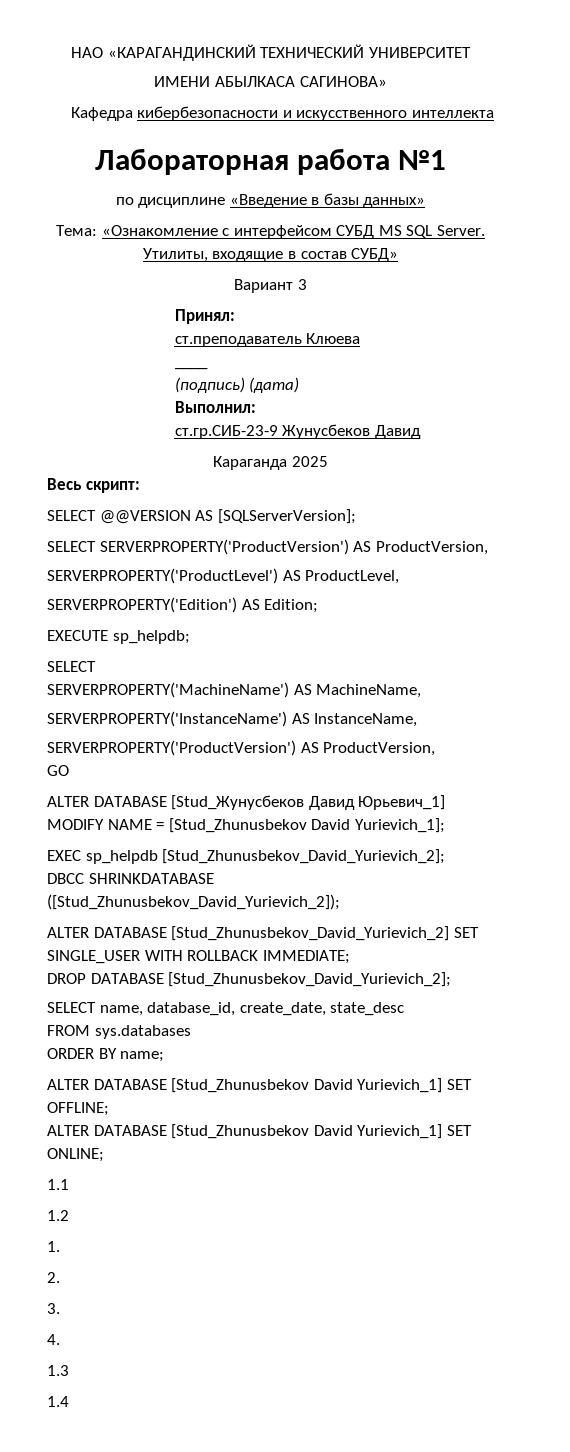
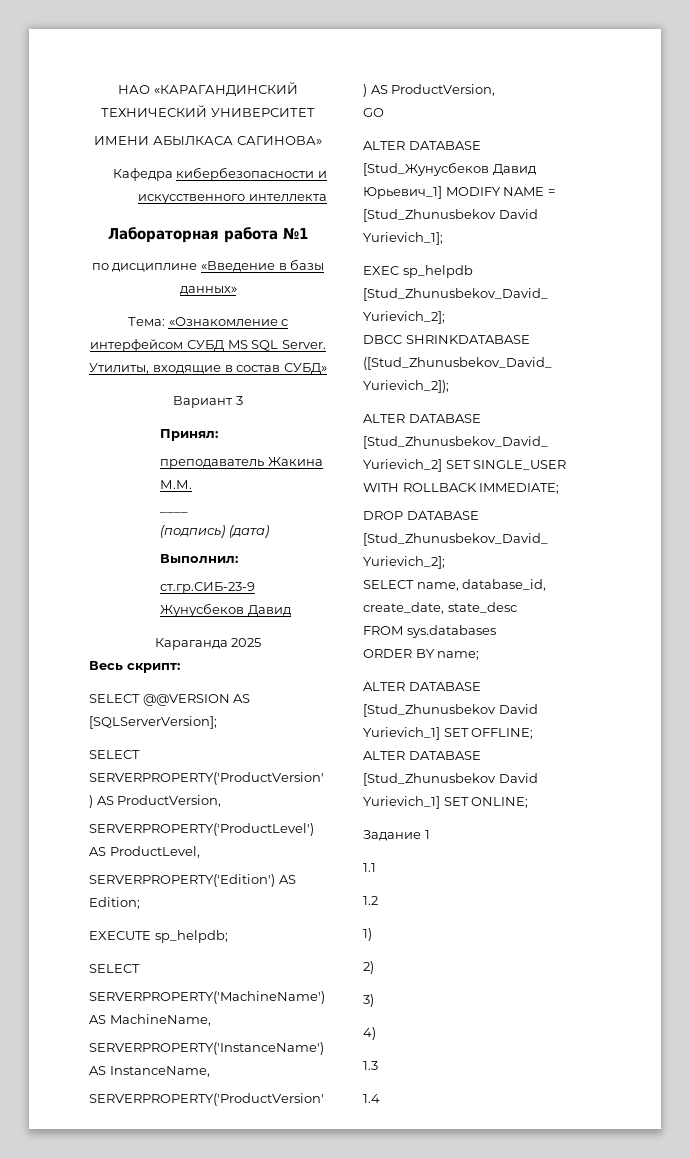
- ст.преподаватель Клюева
+ преподаватель Жакина М.М.
+ Задание 1
- 1.
- 2.
- 3.
- 4.
+ 1)
+ 2)
+ 3)
+ 4)

